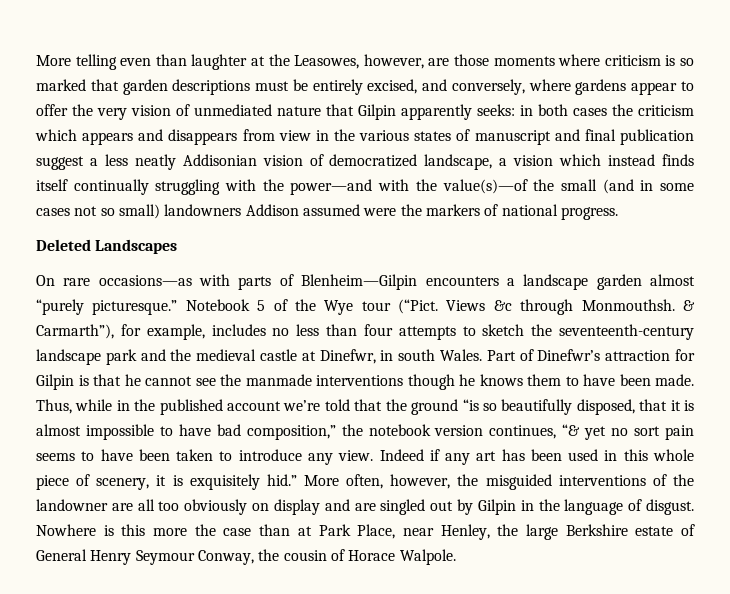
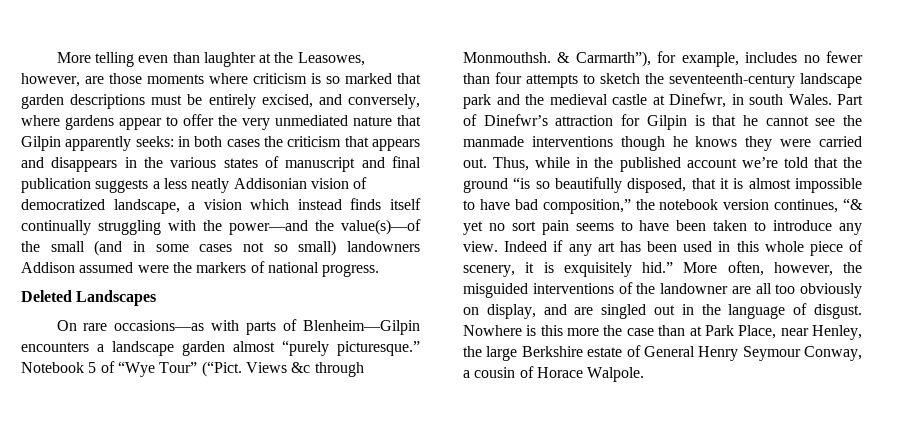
- More telling even than laughter at the Leasowes, however, are those moments where criticism is so marked that garden descriptions must be entirely excised, and conversely, where gardens appear to offer the very vision of unmediated nature that Gilpin apparently seeks:
+ More telling even than laughter at the Leasowes, however, are those moments where criticism is so marked that garden descriptions must be entirely excised, and conversely, where gardens appear to offer the very unmediated nature that Gilpin apparently seeks:
- in both cases the criticism which appears and disappears from view in the various states of manuscript and final publication suggest a less neatly Addisonian vision of democratized landscape, a vision which instead finds itself continually struggling with the power—and with the value(s)—of the small (and in some cases not so small) landowners Addison assumed were the markers of national progress.
+ in both cases the criticism that appears and disappears in the various states of manuscript and final publication suggests a less neatly Addisonian vision of democratized landscape, a vision which instead finds itself continually struggling with the power—and the value(s)—of the small (and in some cases not so small) landowners Addison assumed were the markers of national progress.
- Notebook 5 of the Wye tour (“Pict.
+ Notebook 5 of “Wye Tour” (“Pict.
- & Carmarth”), for example, includes no less than four attempts to sketch the seventeenth-century landscape park and the medieval castle at Dinefwr, in south Wales.
+ & Carmarth”), for example, includes no fewer than four attempts to sketch the seventeenth-century landscape park and the medieval castle at Dinefwr, in south Wales.
- Part of Dinefwr’s attraction for Gilpin is that he cannot see the manmade interventions though he knows them to have been made.
+ Part of Dinefwr’s attraction for Gilpin is that he cannot see the manmade interventions though he knows they were carried out.
- More often, however, the misguided interventions of the landowner are all too obviously on display and are singled out by Gilpin in the language of disgust.
+ More often, however, the misguided interventions of the landowner are all too obviously on display, and are singled out in the language of disgust.
- Nowhere is this more the case than at Park Place, near Henley, the large Berkshire estate of General Henry Seymour Conway, the cousin of Horace Walpole.
+ Nowhere is this more the case than at Park Place, near Henley, the large Berkshire estate of General Henry Seymour Conway, a cousin of Horace Walpole.

